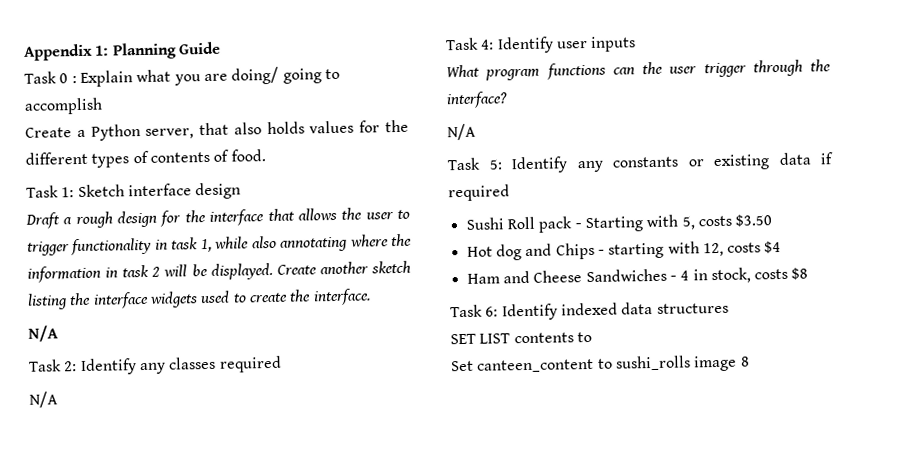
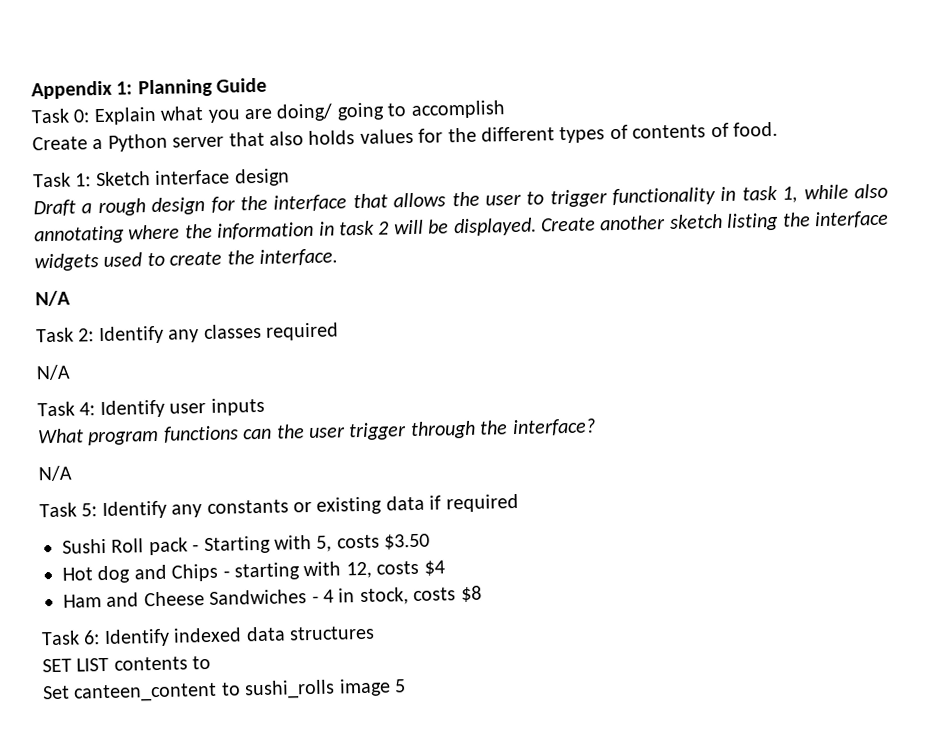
- Task 0 : Explain what you are doing/ going to accomplish
+ Task 0: Explain what you are doing/ going to accomplish
- Create a Python server, that also holds values for the different types of contents of food.
+ Create a Python server that also holds values for the different types of contents of food.
- Set canteen_content to sushi_rolls image 8
+ Set canteen_content to sushi_rolls image 5

